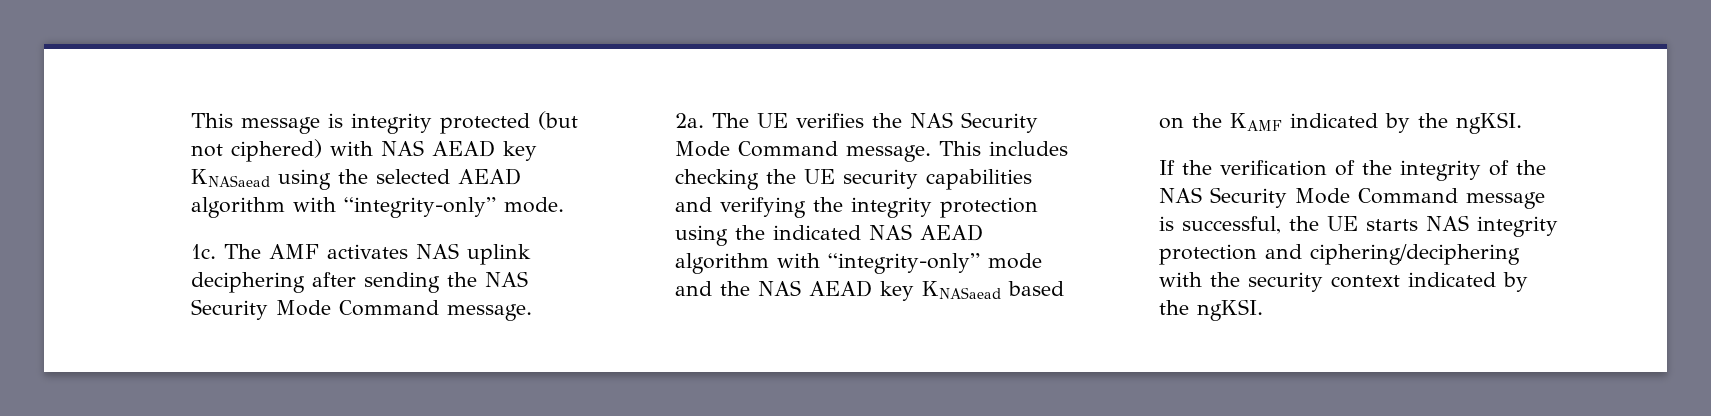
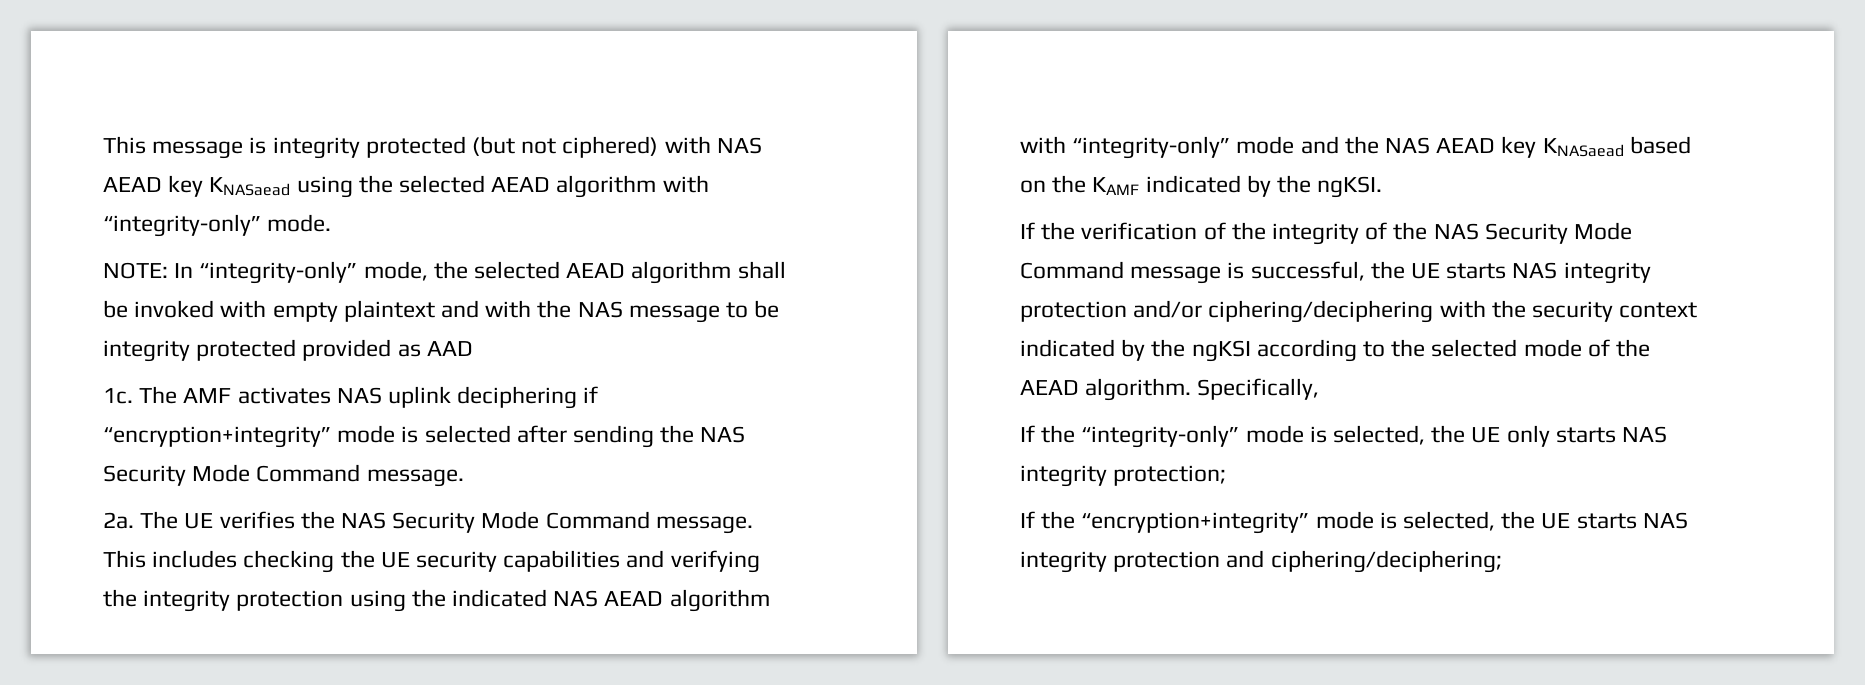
+ NOTE: In “integrity-only” mode, the selected AEAD algorithm shall be invoked with empty plaintext and with the NAS message to be integrity protected provided as AAD
- The AMF activates NAS uplink deciphering after sending the NAS Security Mode Command message.
+ The AMF activates NAS uplink deciphering if “encryption+integrity” mode is selected after sending the NAS Security Mode Command message.
- If the verification of the integrity of the NAS Security Mode Command message is successful, the UE starts NAS integrity protection and ciphering/deciphering with the security context indicated by the ngKSI.
+ If the verification of the integrity of the NAS Security Mode Command message is successful, the UE starts NAS integrity protection and/or ciphering/deciphering with the security context indicated by the ngKSI according to the selected mode of the AEAD algorithm. Specifically,
+ If the “integrity-only” mode is selected, the UE only starts NAS integrity protection;
+ If the “encryption+integrity” mode is selected, the UE starts NAS integrity protection and ciphering/deciphering;

